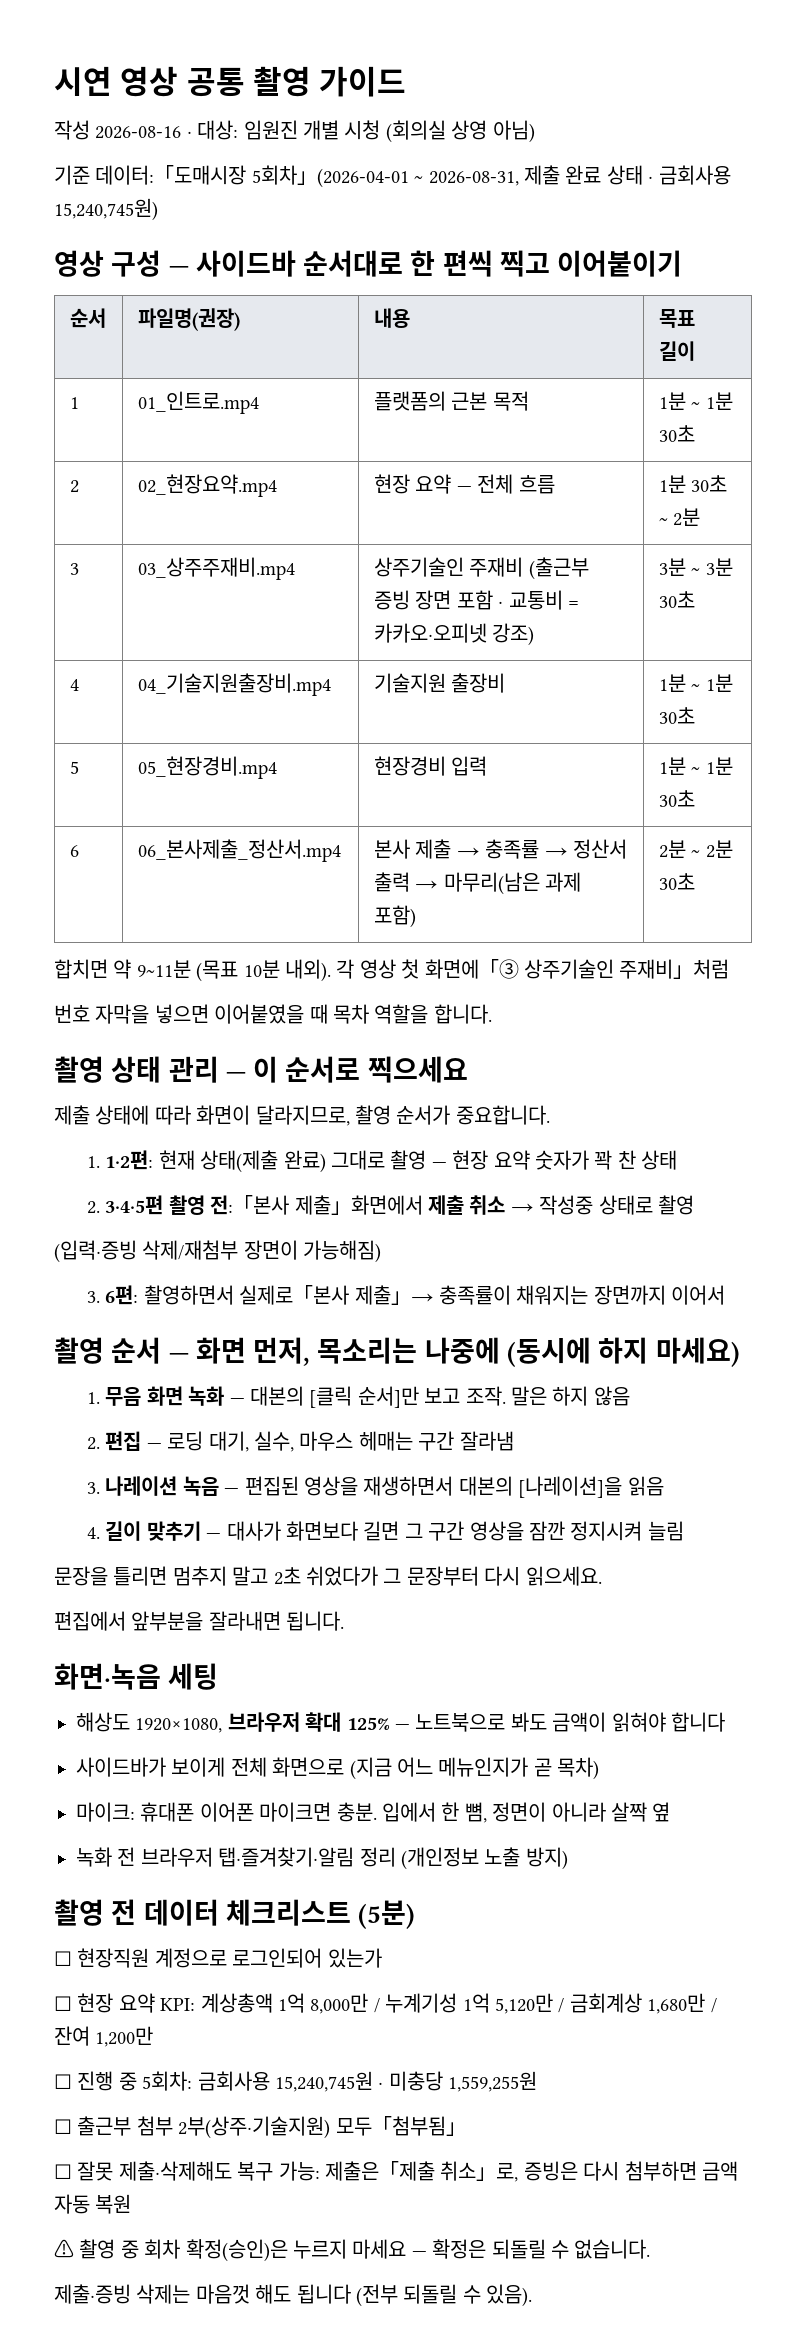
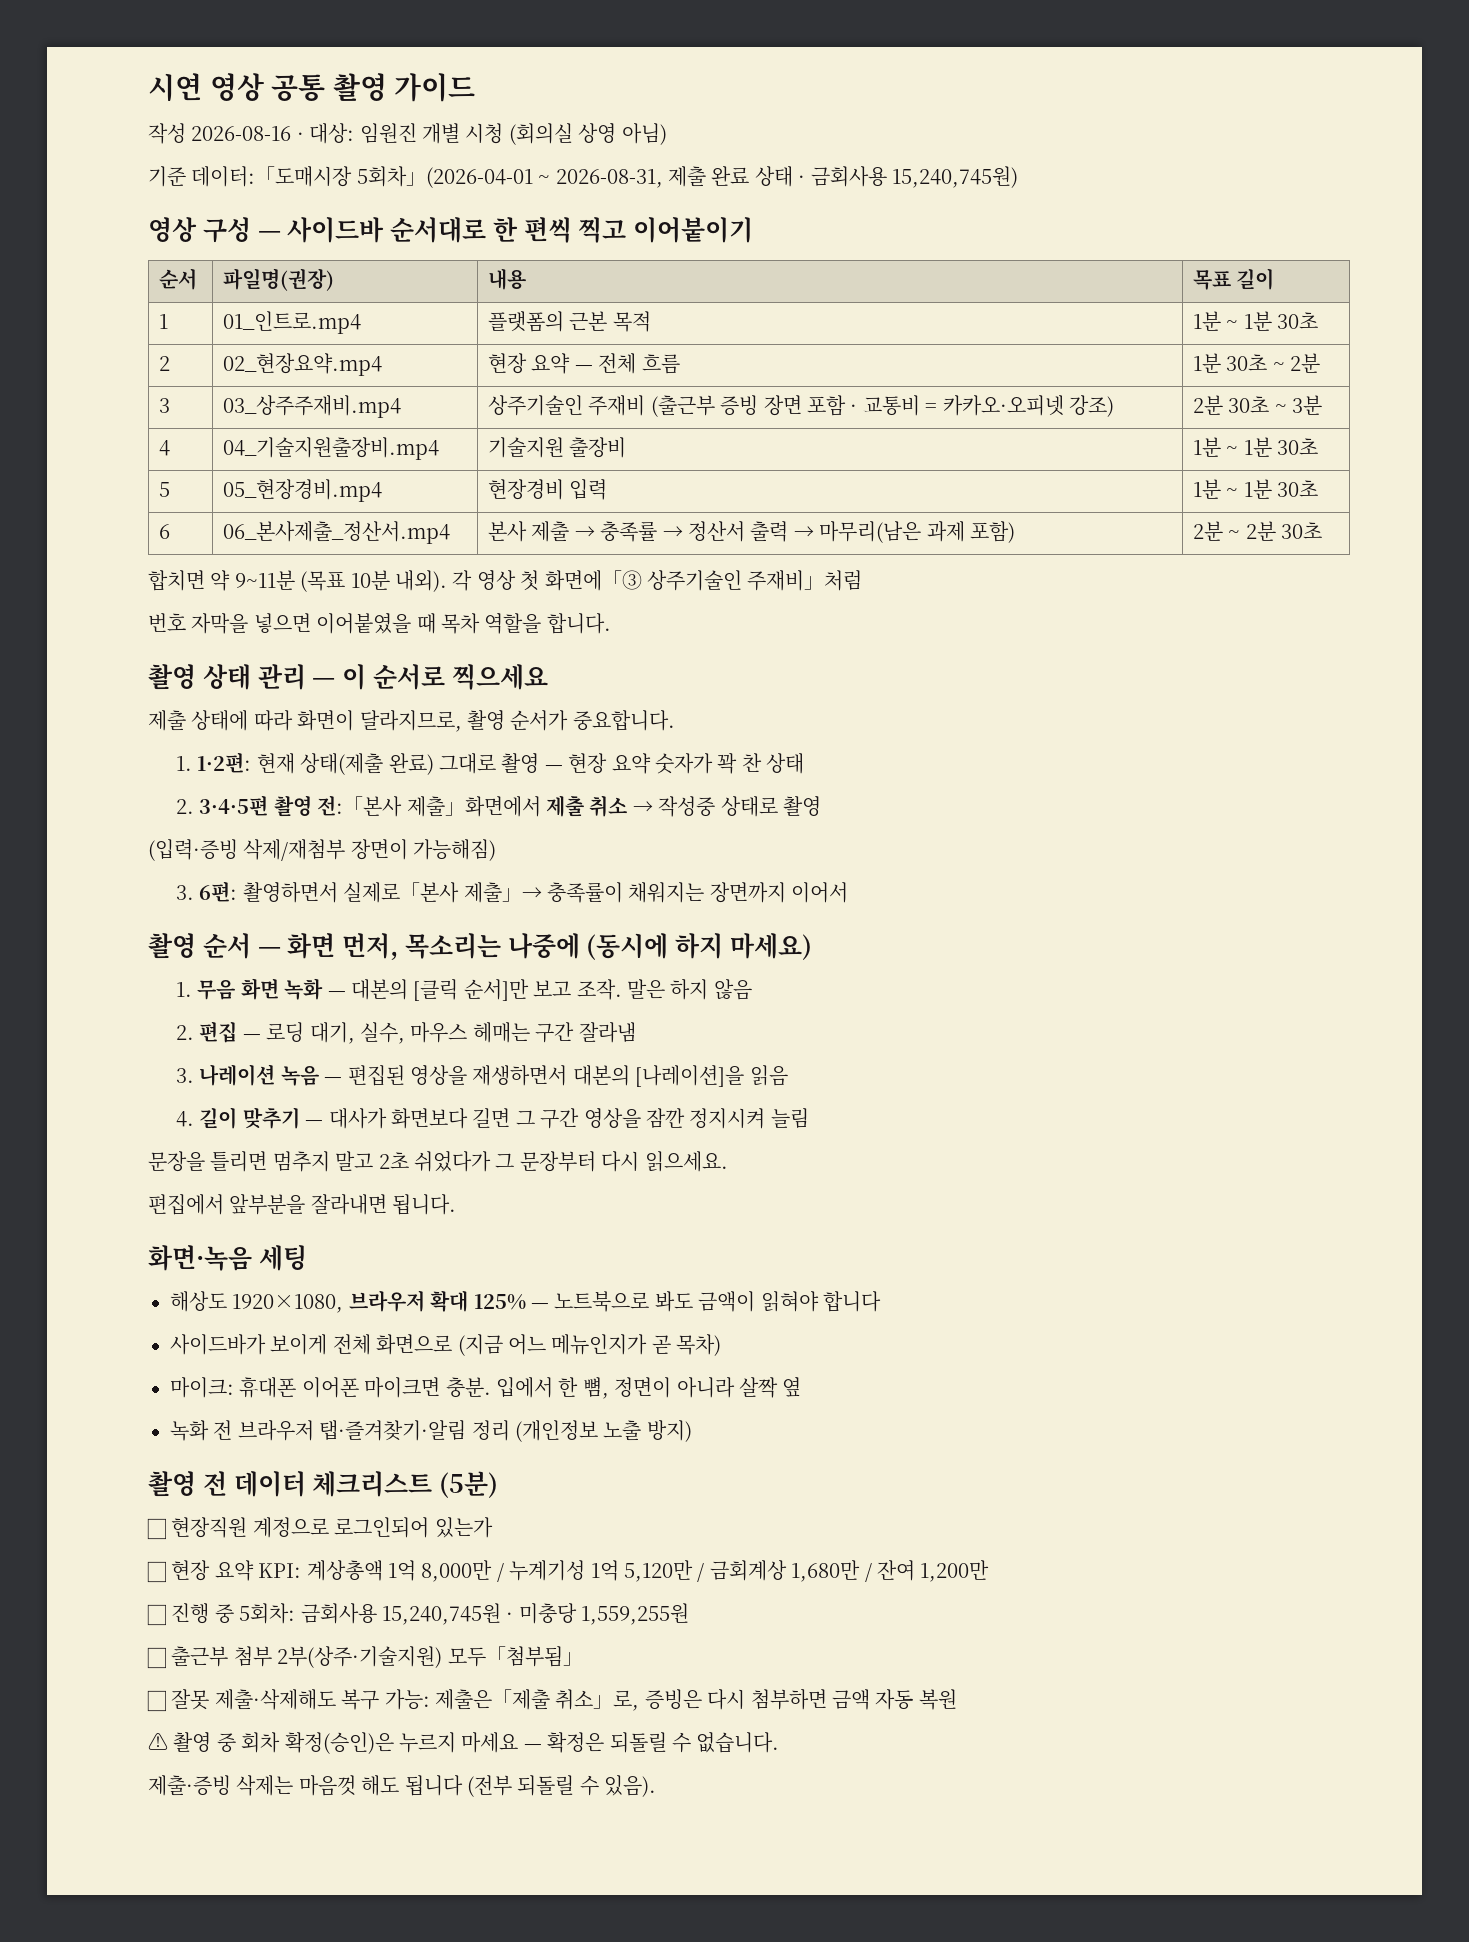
- 3 | 03_상주주재비.mp4 | 상주기술인 주재비 (출근부 증빙 장면 포함 · 교통비 = 카카오·오피넷 강조) | 3분 ~ 3분 30초
+ 3 | 03_상주주재비.mp4 | 상주기술인 주재비 (출근부 증빙 장면 포함 · 교통비 = 카카오·오피넷 강조) | 2분 30초 ~ 3분

